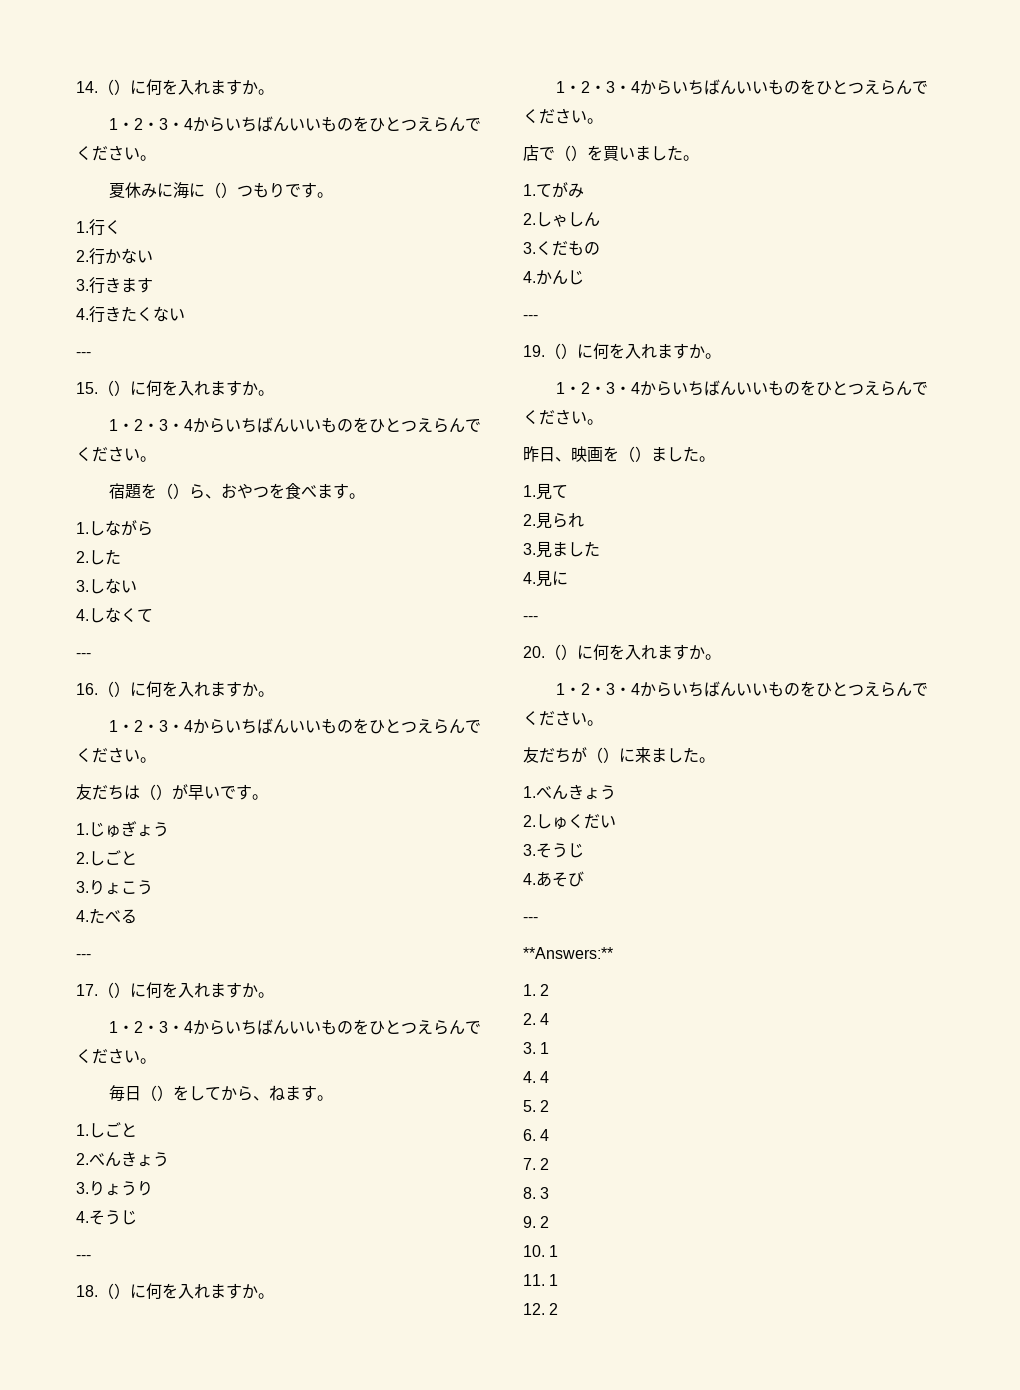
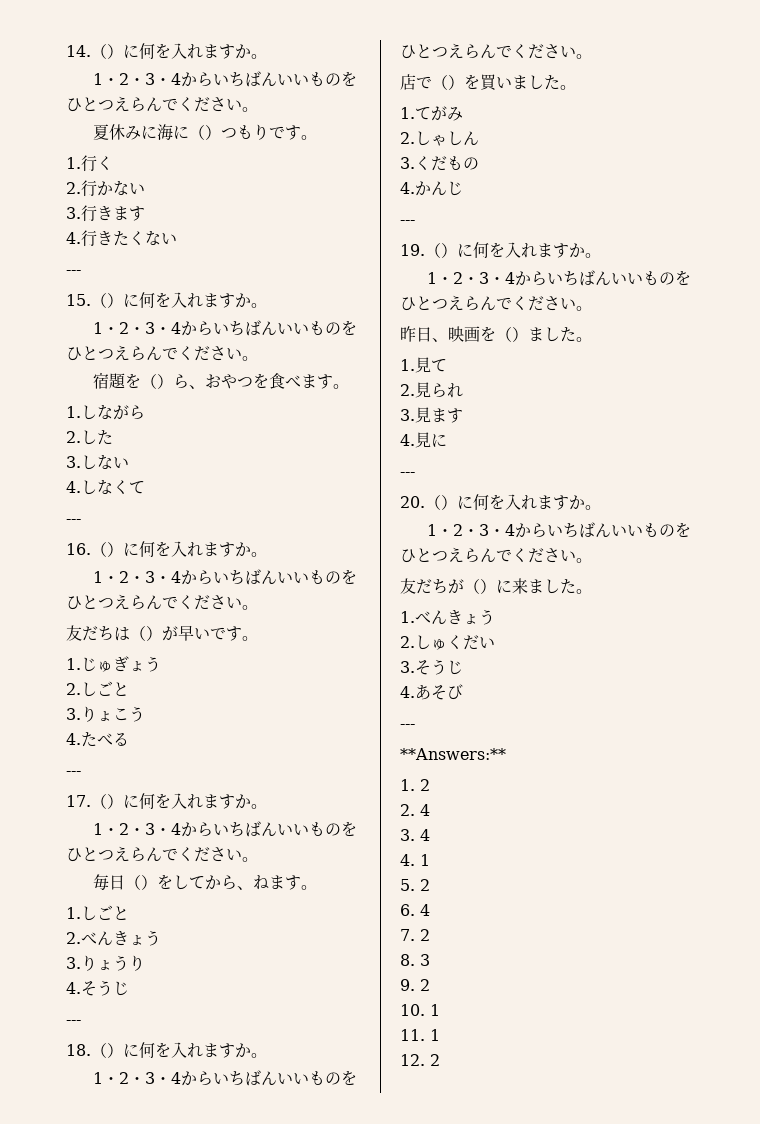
- 3.見ました
+ 3.見ます
- 3. 1
- 4. 4
+ 3. 4
+ 4. 1

